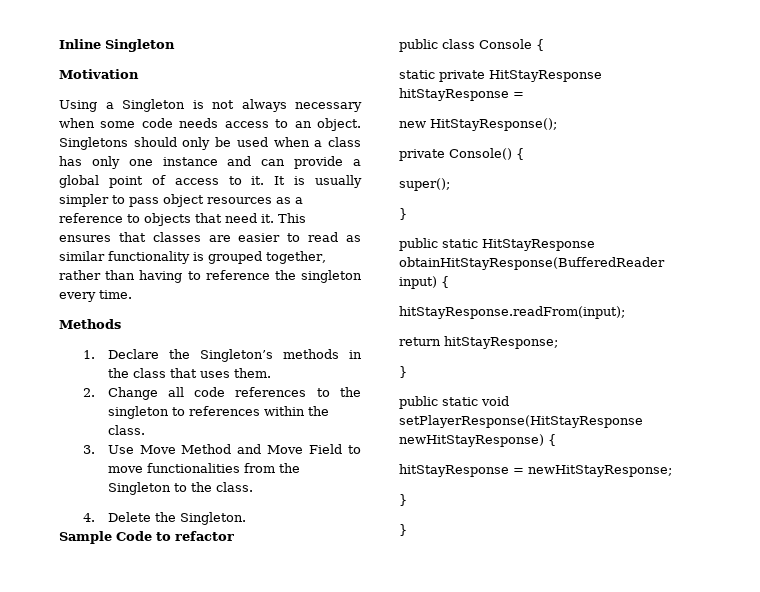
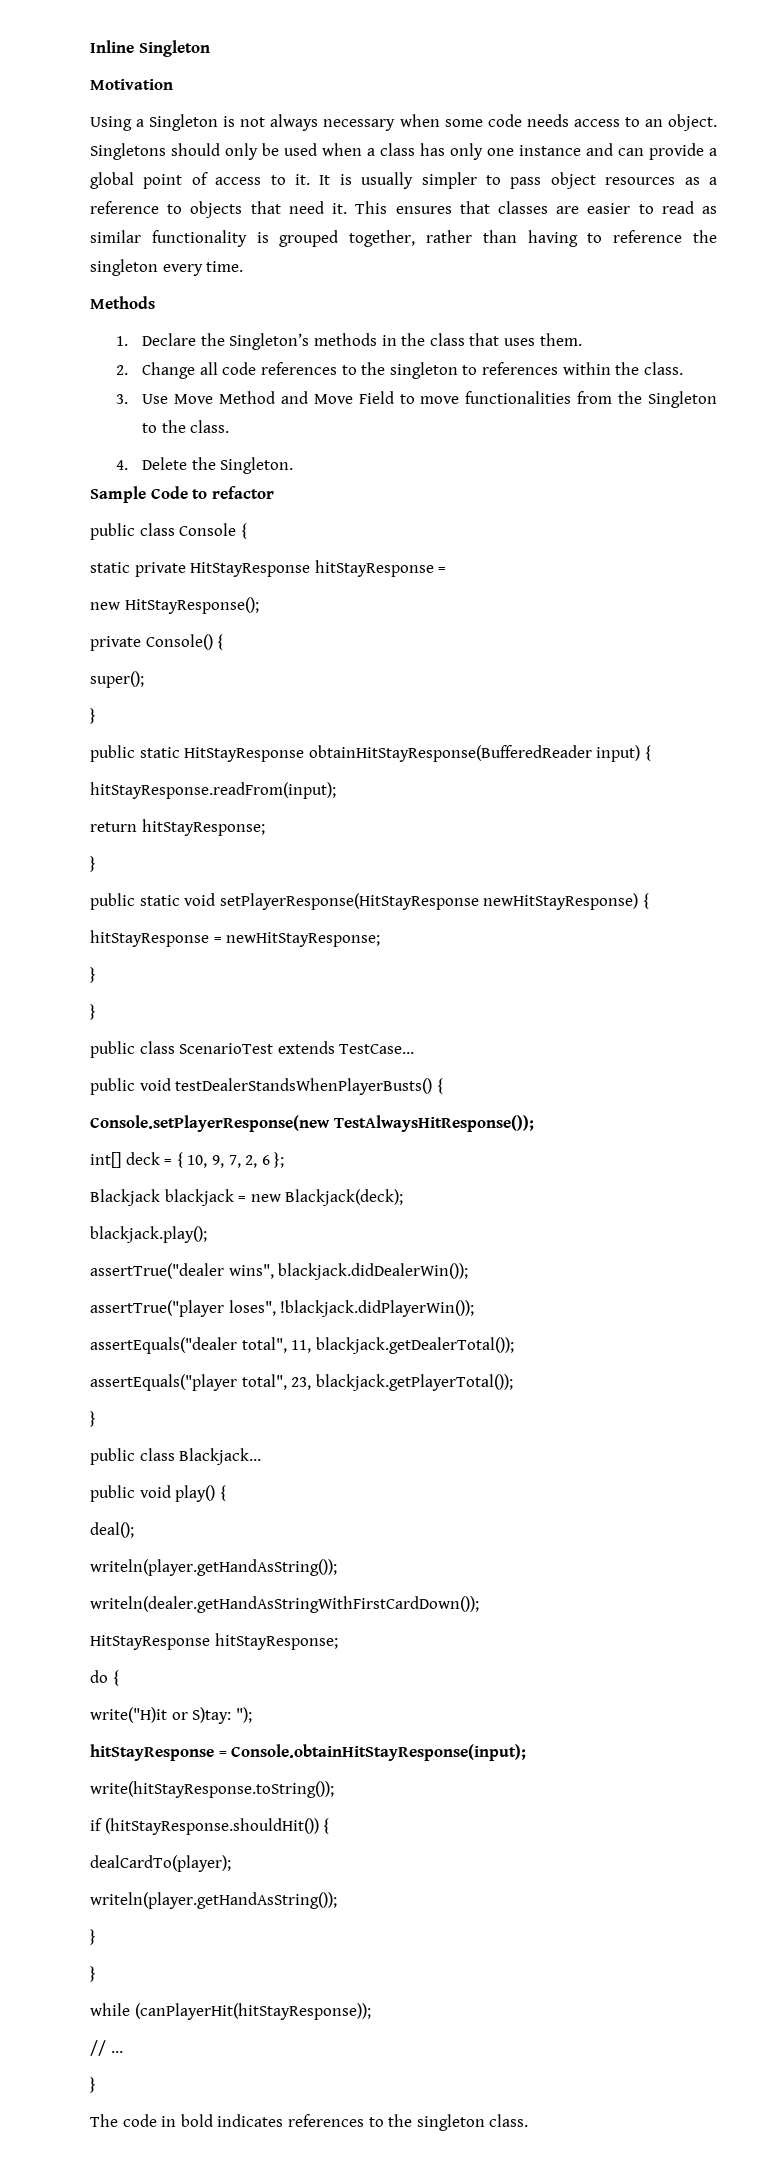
+ public class ScenarioTest extends TestCase...
+ public void testDealerStandsWhenPlayerBusts() {
+ Console.setPlayerResponse(new TestAlwaysHitResponse());
+ int[] deck = { 10, 9, 7, 2, 6 };
+ Blackjack blackjack = new Blackjack(deck);
+ blackjack.play();
+ assertTrue("dealer wins", blackjack.didDealerWin());
+ assertTrue("player loses", !blackjack.didPlayerWin());
+ assertEquals("dealer total", 11, blackjack.getDealerTotal());
+ assertEquals("player total", 23, blackjack.getPlayerTotal());
+ }
+ public class Blackjack...
+ public void play() {
+ deal();
+ writeln(player.getHandAsString());
+ writeln(dealer.getHandAsStringWithFirstCardDown());
+ HitStayResponse hitStayResponse;
+ do {
+ write("H)it or S)tay: ");
+ hitStayResponse = Console.obtainHitStayResponse(input);
+ write(hitStayResponse.toString());
+ if (hitStayResponse.shouldHit()) {
+ dealCardTo(player);
+ writeln(player.getHandAsString());
+ }
+ }
+ while (canPlayerHit(hitStayResponse));
+ // ...
+ }
+ The code in bold indicates references to the singleton class.

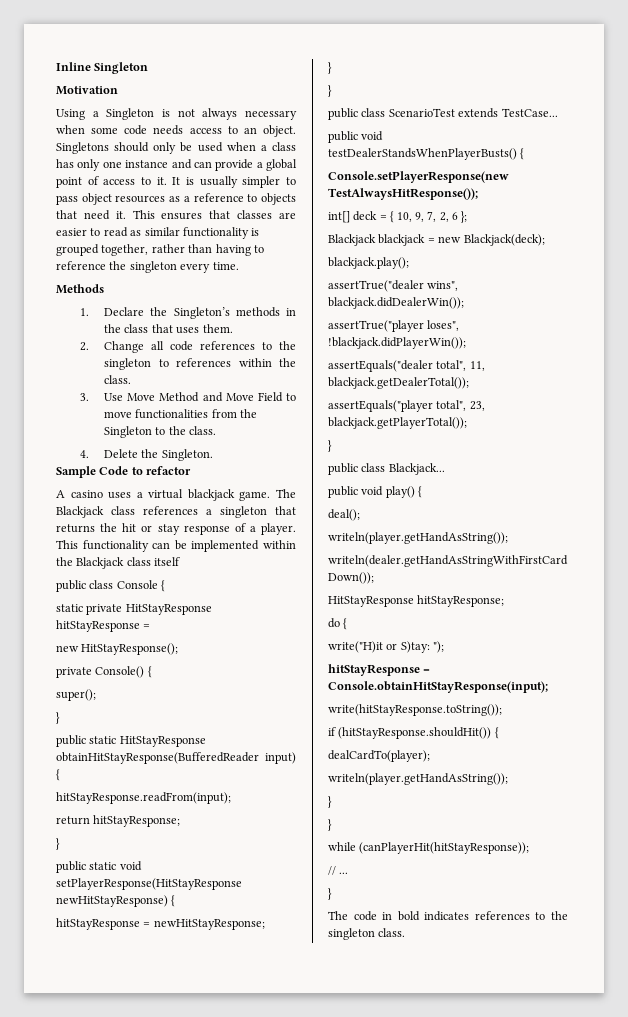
+ A casino uses a virtual blackjack game. The Blackjack class references a singleton that returns the hit or stay response of a player. This functionality can be implemented within the Blackjack class itself

